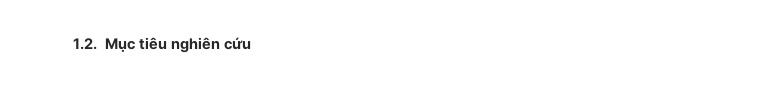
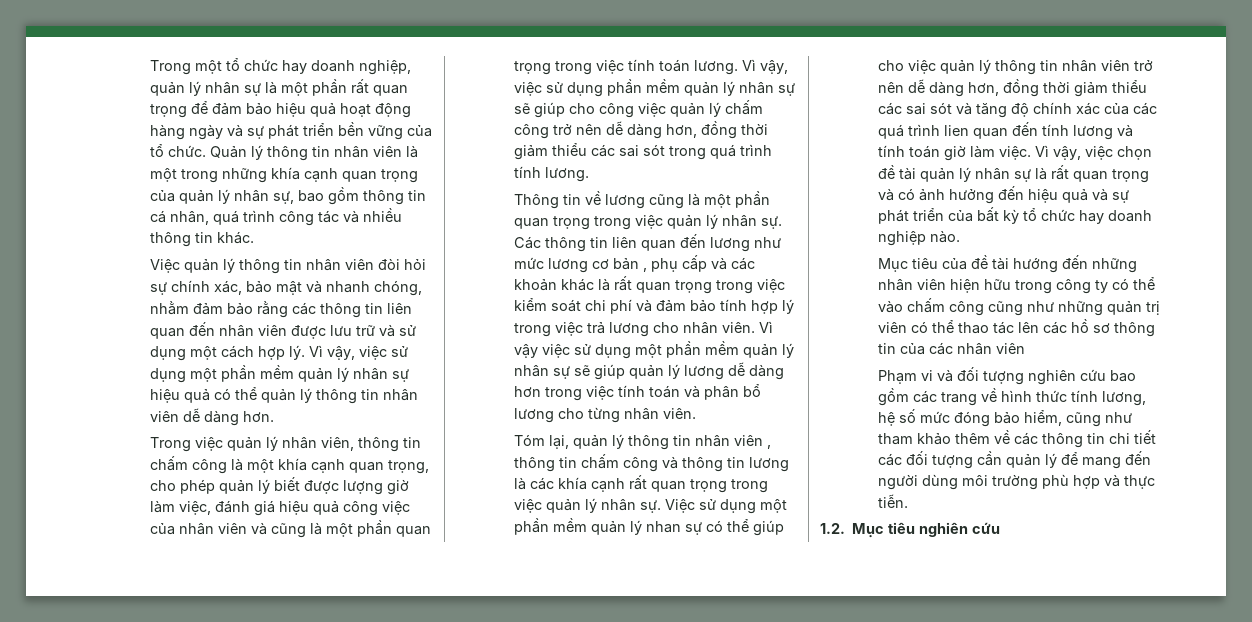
+ Trong một tổ chức hay doanh nghiệp, quản lý nhân sự là một phần rất quan trọng để đảm bảo hiệu quả hoạt động hàng ngày và sự phát triển bền vững của tổ chức. Quản lý thông tin nhân viên là một trong những khía cạnh quan trọng của quản lý nhân sự, bao gồm thông tin cá nhân, quá trình công tác và nhiều thông tin khác.
+ Việc quản lý thông tin nhân viên đòi hỏi sự chính xác, bảo mật và nhanh chóng, nhằm đảm bảo rằng các thông tin liên quan đến nhân viên được lưu trữ và sử dụng một cách hợp lý. Vì vậy, việc sử dụng một phần mềm quản lý nhân sự hiệu quả có thể quản lý thông tin nhân viên dễ dàng hơn.
+ Trong việc quản lý nhân viên, thông tin chấm công là một khía cạnh quan trọng, cho phép quản lý biết được lượng giờ làm việc, đánh giá hiệu quả công việc của nhân viên và cũng là một phần quan trọng trong việc tính toán lương. Vì vậy, việc sử dụng phần mềm quản lý nhân sự sẽ giúp cho công việc quản lý chấm công trở nên dễ dàng hơn, đồng thời giảm thiểu các sai sót trong quá trình tính lương.
+ Thông tin về lương cũng là một phần quan trọng trong việc quản lý nhân sự. Các thông tin liên quan đến lương như mức lương cơ bản , phụ cấp và các khoản khác là rất quan trọng trong việc kiểm soát chi phí và đảm bảo tính hợp lý trong việc trả lương cho nhân viên. Vì vậy việc sử dụng một phần mềm quản lý nhân sự sẽ giúp quản lý lương dễ dàng hơn trong việc tính toán và phân bổ lương cho từng nhân viên.
+ Tóm lại, quản lý thông tin nhân viên , thông tin chấm công và thông tin lương là các khía cạnh rất quan trọng trong việc quản lý nhân sự. Việc sử dụng một phần mềm quản lý nhan sự có thể giúp cho việc quản lý thông tin nhân viên trở nên dễ dàng hơn, đồng thời giảm thiểu các sai sót và tăng độ chính xác của các quá trình lien quan đến tính lương và tính toán giờ làm việc. Vì vậy, việc chọn đề tài quản lý nhân sự là rất quan trọng và có ảnh hưởng đến hiệu quả và sự phát triển của bất kỳ tổ chức hay doanh nghiệp nào.
+ Mục tiêu của đề tài hướng đến những nhân viên hiện hữu trong công ty có thể vào chấm công cũng như những quản trị viên có thể thao tác lên các hồ sơ thông tin của các nhân viên
+ Phạm vi và đối tượng nghiên cứu bao gồm các trang về hình thức tính lương, hệ số mức đóng bảo hiểm, cũng như tham khảo thêm về các thông tin chi tiết các đối tượng cần quản lý để mang đến người dùng môi trường phù hợp và thực tiễn.

